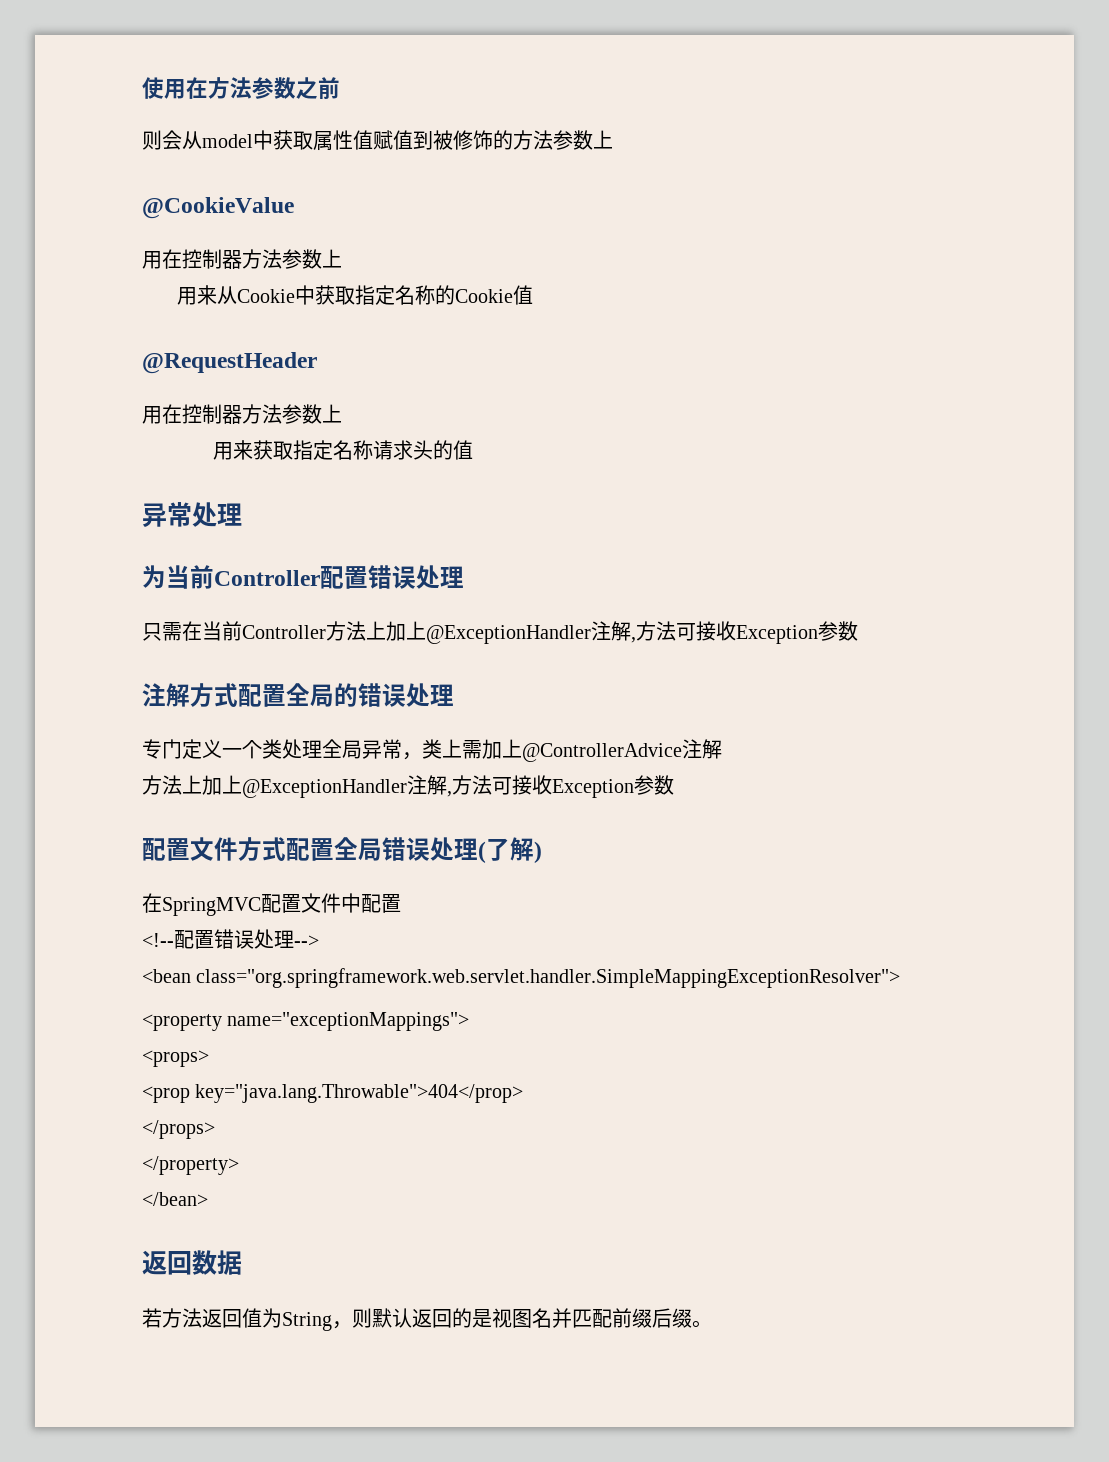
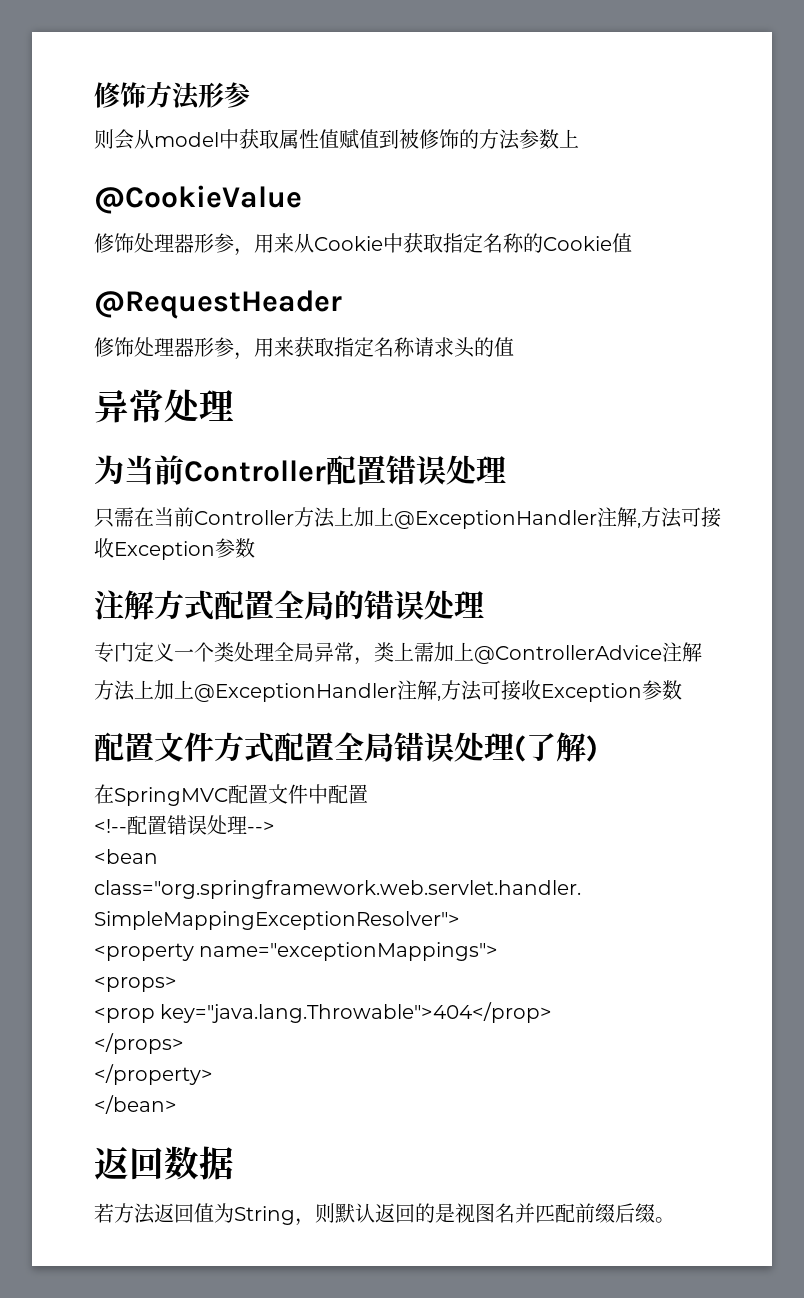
- 使用在方法参数之前
+ 修饰方法形参
  @CookieValue
- 用在控制器方法参数上
- 用来从Cookie中获取指定名称的Cookie值
+ 修饰处理器形参，用来从Cookie中获取指定名称的Cookie值
  @RequestHeader
- 用在控制器方法参数上
- 用来获取指定名称请求头的值
+ 修饰处理器形参，用来获取指定名称请求头的值

